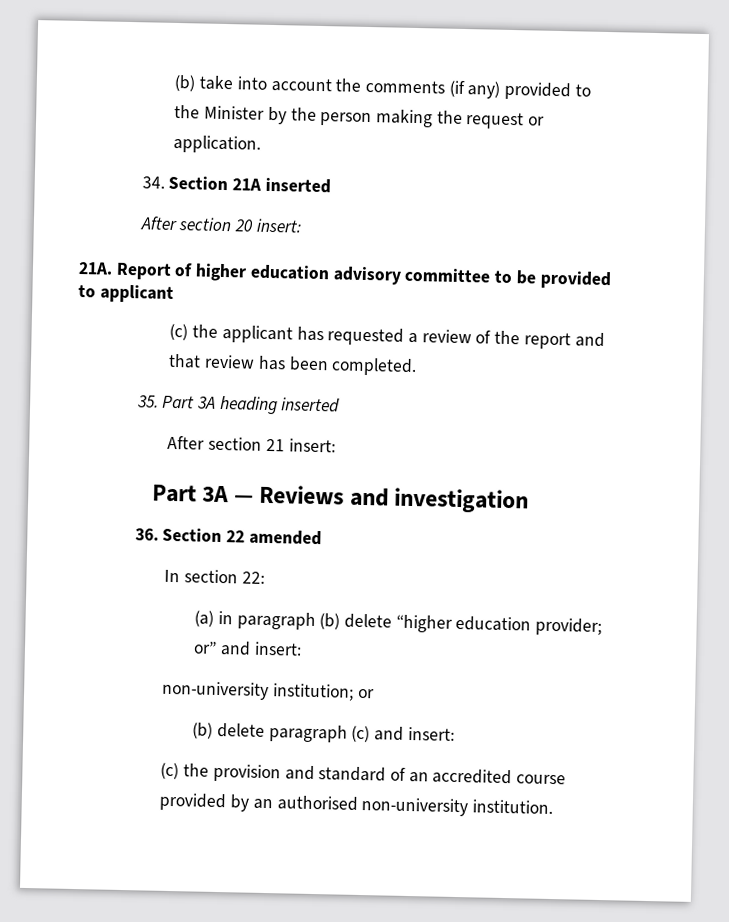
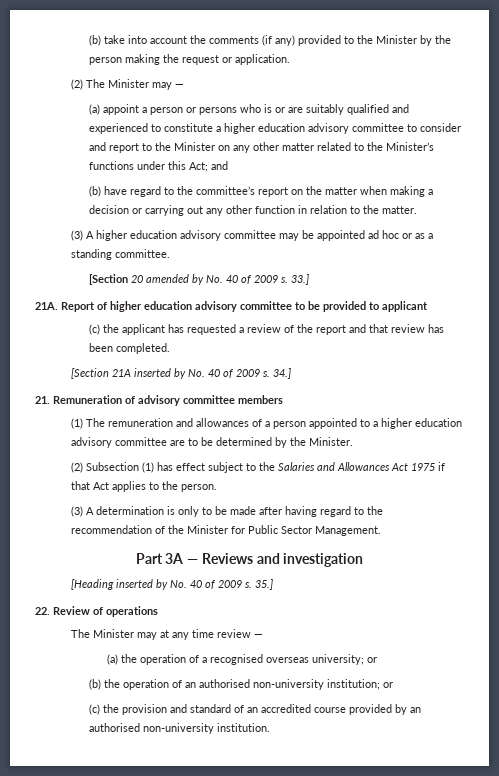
- 34. Section 21A inserted
- After section 20 insert:
+ (2) The Minister may —
+ (a) appoint a person or persons who is or are suitably qualified and experienced to constitute a higher education advisory committee to consider and report to the Minister on any other matter related to the Minister’s functions under this Act; and
+ (b) have regard to the committee’s report on the matter when making a decision or carrying out any other function in relation to the matter.
+ (3) A higher education advisory committee may be appointed ad hoc or as a standing committee.
+ [Section 20 amended by No. 40 of 2009 s. 33.]
- 35. Part 3A heading inserted
- After section 21 insert:
+ [Section 21A inserted by No. 40 of 2009 s. 34.]
+ 21. Remuneration of advisory committee members
+ (1) The remuneration and allowances of a person appointed to a higher education advisory committee are to be determined by the Minister.
+ (2) Subsection (1) has effect subject to the Salaries and Allowances Act 1975 if that Act applies to the person.
+ (3) A determination is only to be made after having regard to the recommendation of the Minister for Public Sector Management.
- 36. Section 22 amended
- In section 22:
- (a) in paragraph (b) delete “higher education provider; or” and insert:
- non-university institution; or
- (b) delete paragraph (c) and insert:
+ [Heading inserted by No. 40 of 2009 s. 35.]
+ 22. Review of operations
+ The Minister may at any time review —
+ (a) the operation of a recognised overseas university; or
+ (b) the operation of an authorised non-university institution; or

